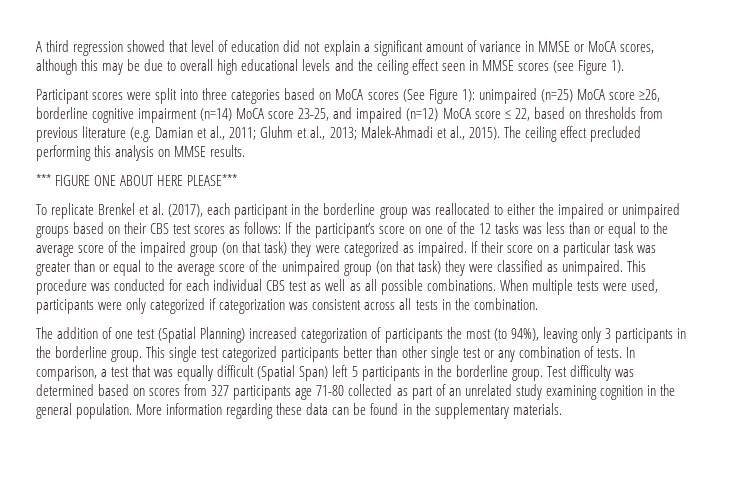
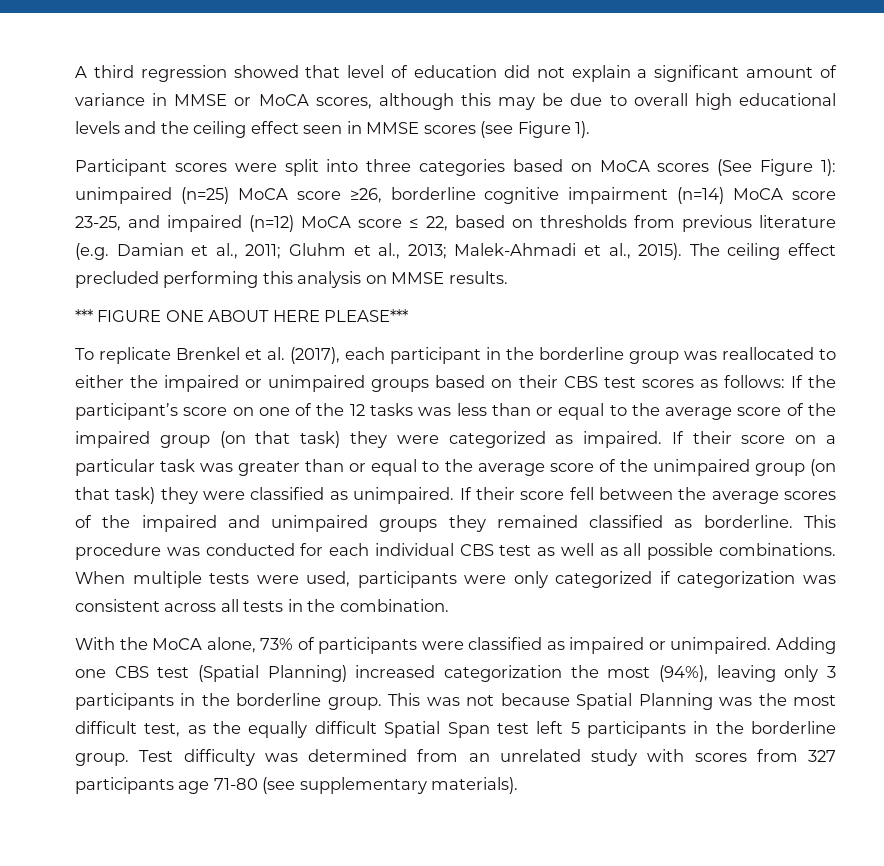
+ If their score fell between the average scores of the impaired and unimpaired groups they remained classified as borderline.
- The addition of one test (Spatial Planning) increased categorization of participants the most (to 94%), leaving only 3 participants in the borderline group.
+ With the MoCA alone, 73% of participants were classified as impaired or unimpaired. Adding one CBS test (Spatial Planning) increased categorization the most (94%), leaving only 3 participants in the borderline group.
- This single test categorized participants better than other single test or any combination of tests. In comparison, a test that was equally difficult (Spatial Span) left 5 participants in the borderline group.
+ This was not because Spatial Planning was the most difficult test, as the equally difficult Spatial Span test left 5 participants in the borderline group.
- Test difficulty was determined based on scores from 327 participants age 71-80 collected as part of an unrelated study examining cognition in the general population. More information regarding these data can be found in the supplementary materials.
+ Test difficulty was determined from an unrelated study with scores from 327 participants age 71-80 (see supplementary materials).

